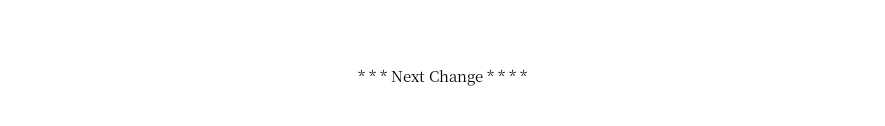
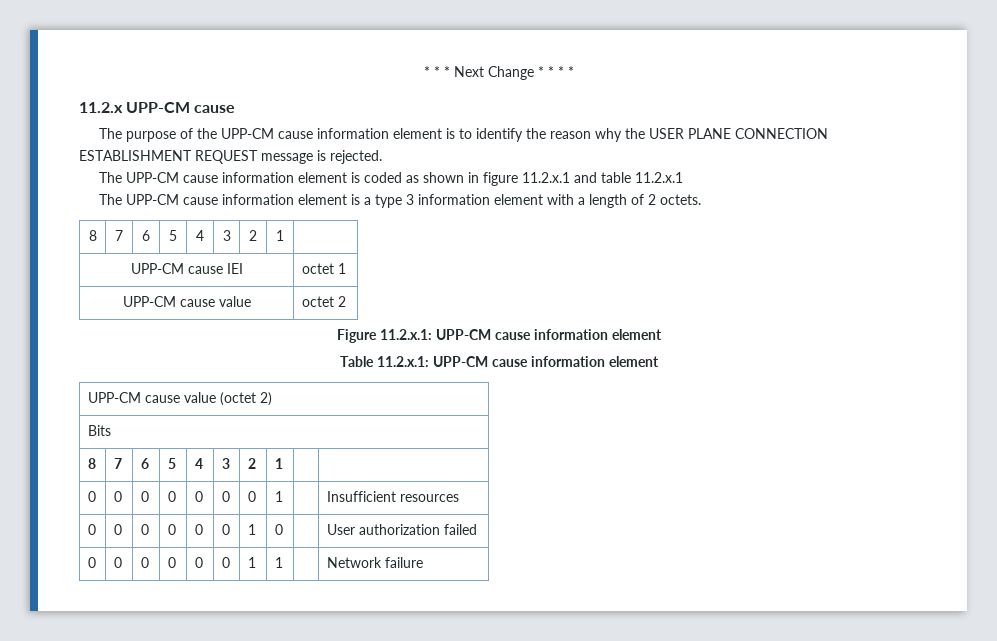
+ 11.2.x UPP-CM cause
+ The purpose of the UPP-CM cause information element is to identify the reason why the USER PLANE CONNECTION ESTABLISHMENT REQUEST message is rejected.
+ The UPP-CM cause information element is coded as shown in figure 11.2.x.1 and table 11.2.x.1
+ The UPP-CM cause information element is a type 3 information element with a length of 2 octets.
+ 8 | 7 | 6 | 5 | 4 | 3 | 2 | 1 |
+ UPP-CM cause IEI | octet 1
+ UPP-CM cause value | octet 2
+ Figure 11.2.x.1: UPP-CM cause information element
+ Table 11.2.x.1: UPP-CM cause information element
+ UPP-CM cause value (octet 2)
+ Bits
+ 8 | 7 | 6 | 5 | 4 | 3 | 2 | 1 | |
+ 0 | 0 | 0 | 0 | 0 | 0 | 0 | 1 | | Insufficient resources
+ 0 | 0 | 0 | 0 | 0 | 0 | 1 | 0 | | User authorization failed
+ 0 | 0 | 0 | 0 | 0 | 0 | 1 | 1 | | Network failure

